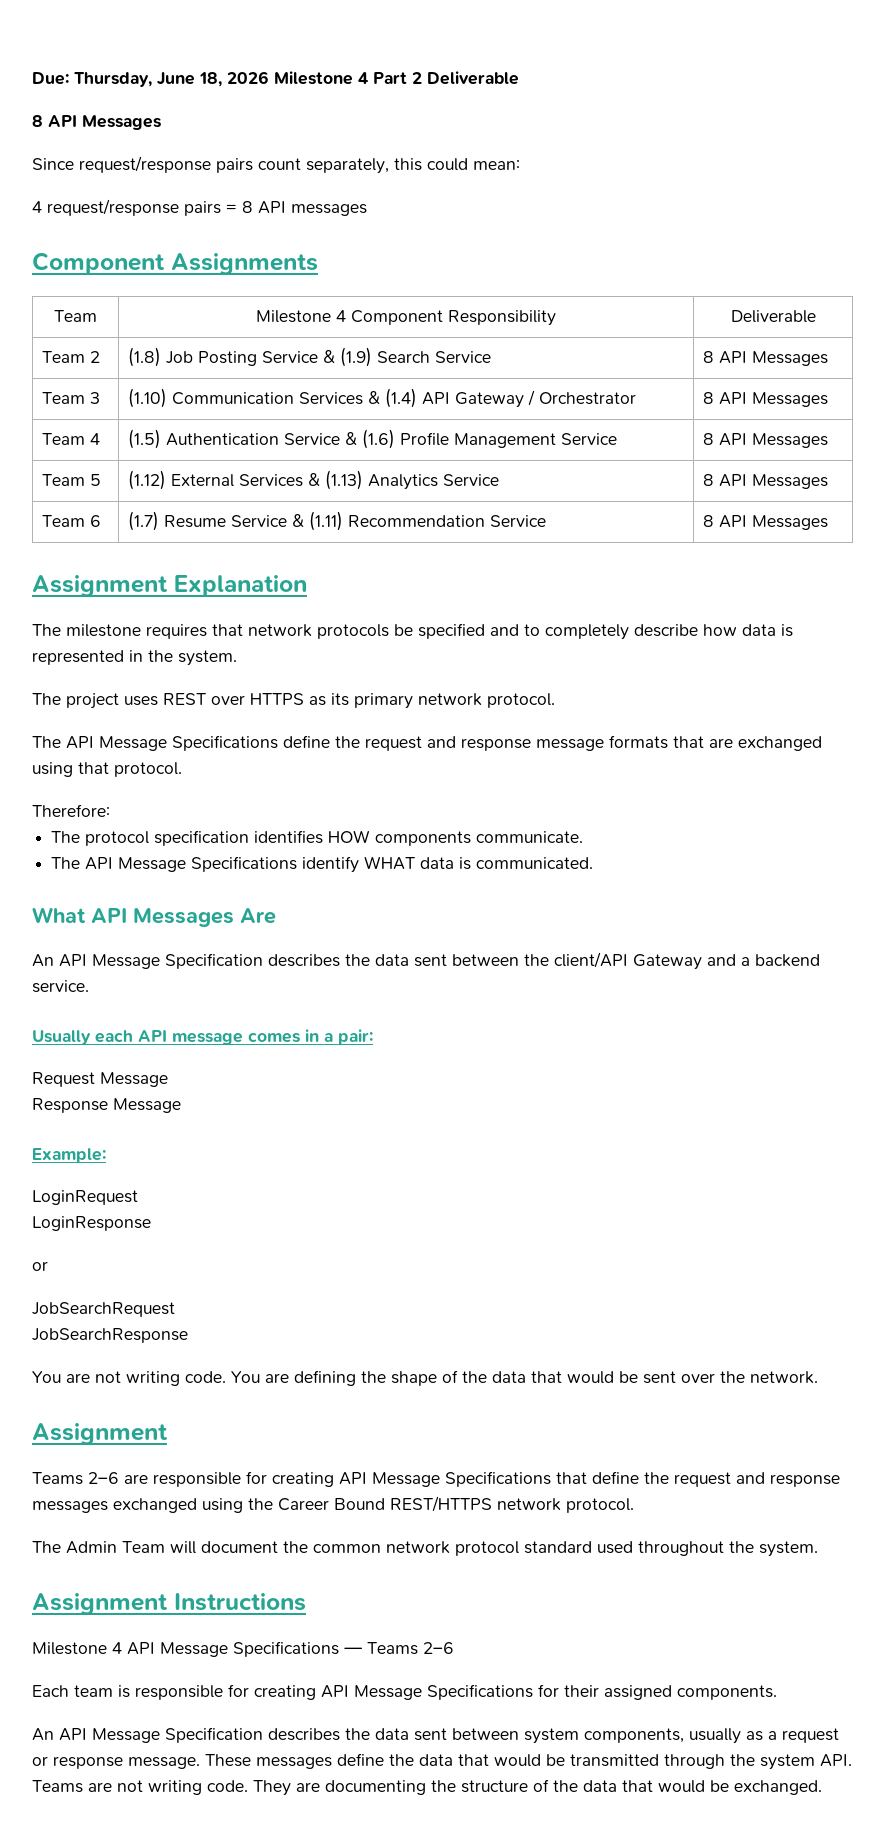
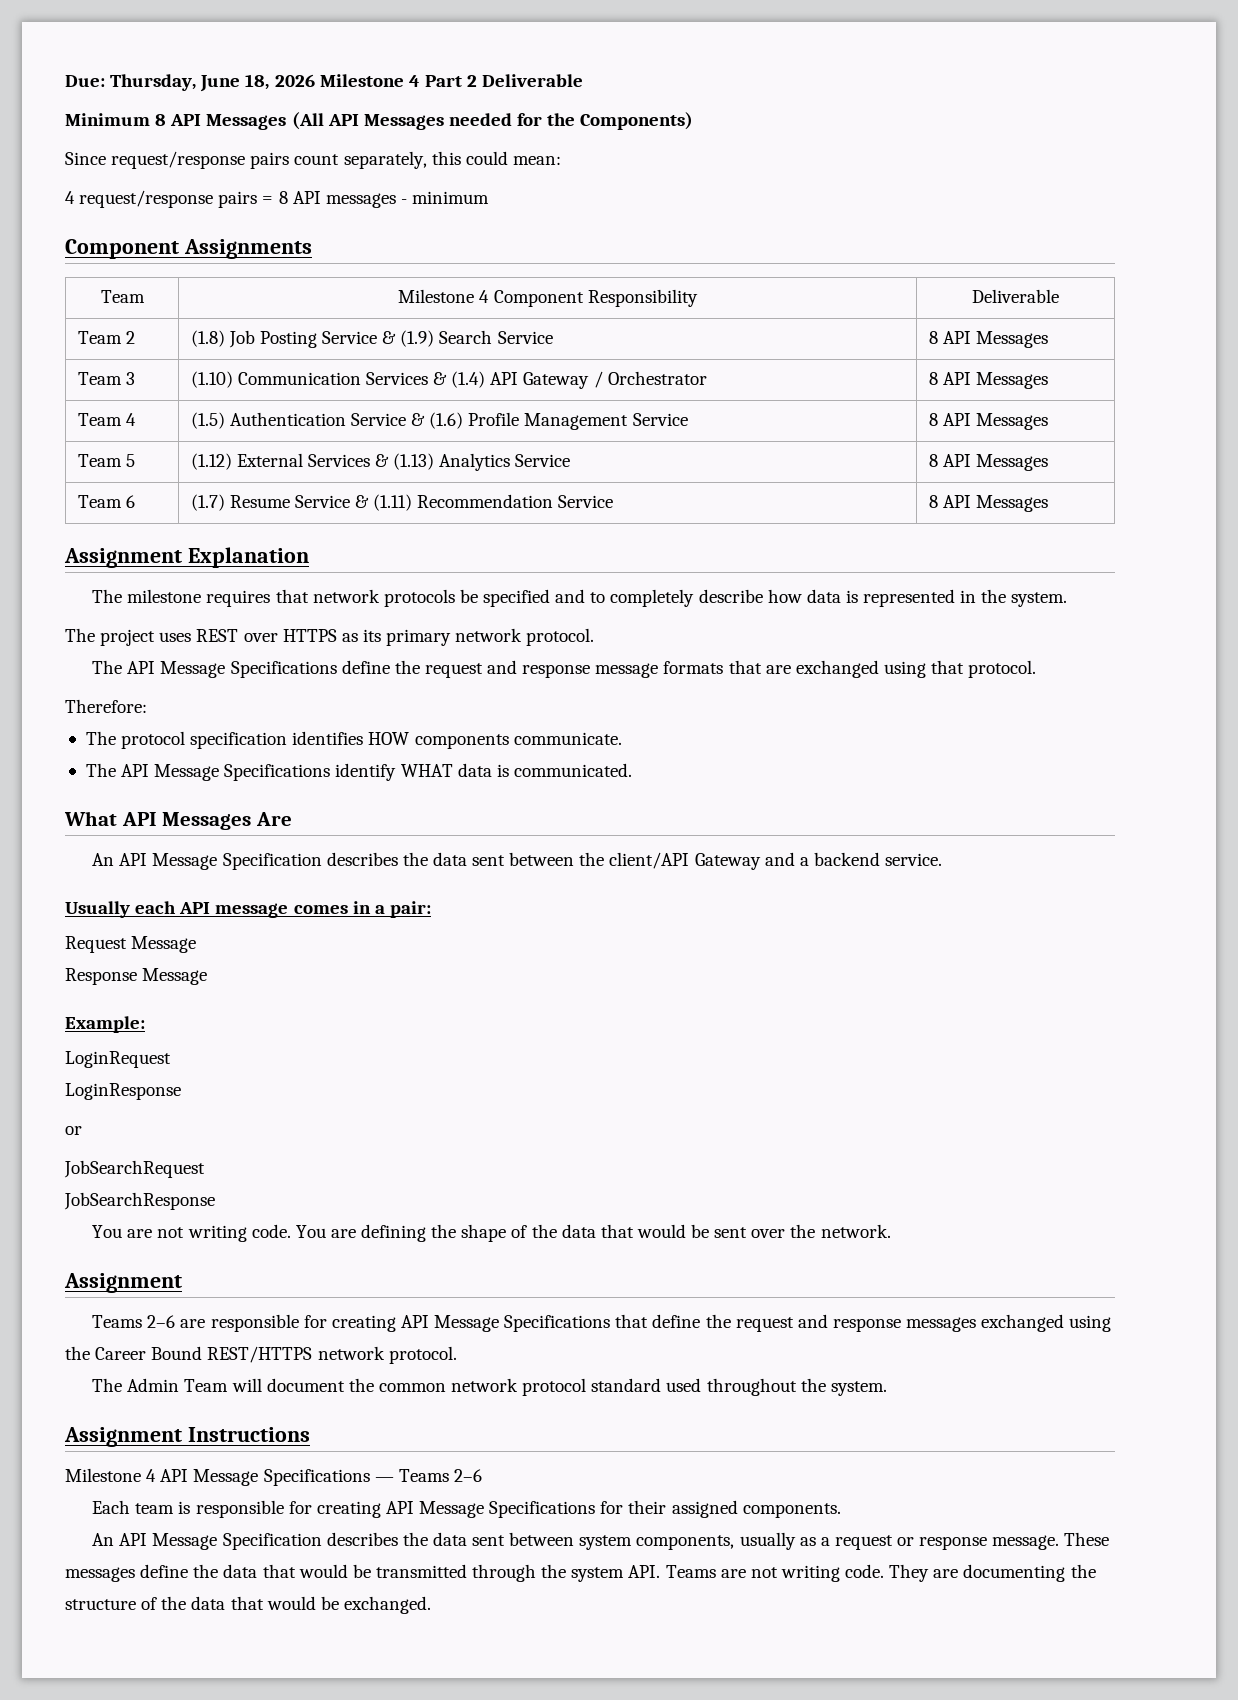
  Due: Thursday, June 18, 2026 Milestone 4 Part 2 Deliverable
- 8 API Messages
+ Minimum 8 API Messages (All API Messages needed for the Components)
- 4 request/response pairs = 8 API messages
+ 4 request/response pairs = 8 API messages - minimum

